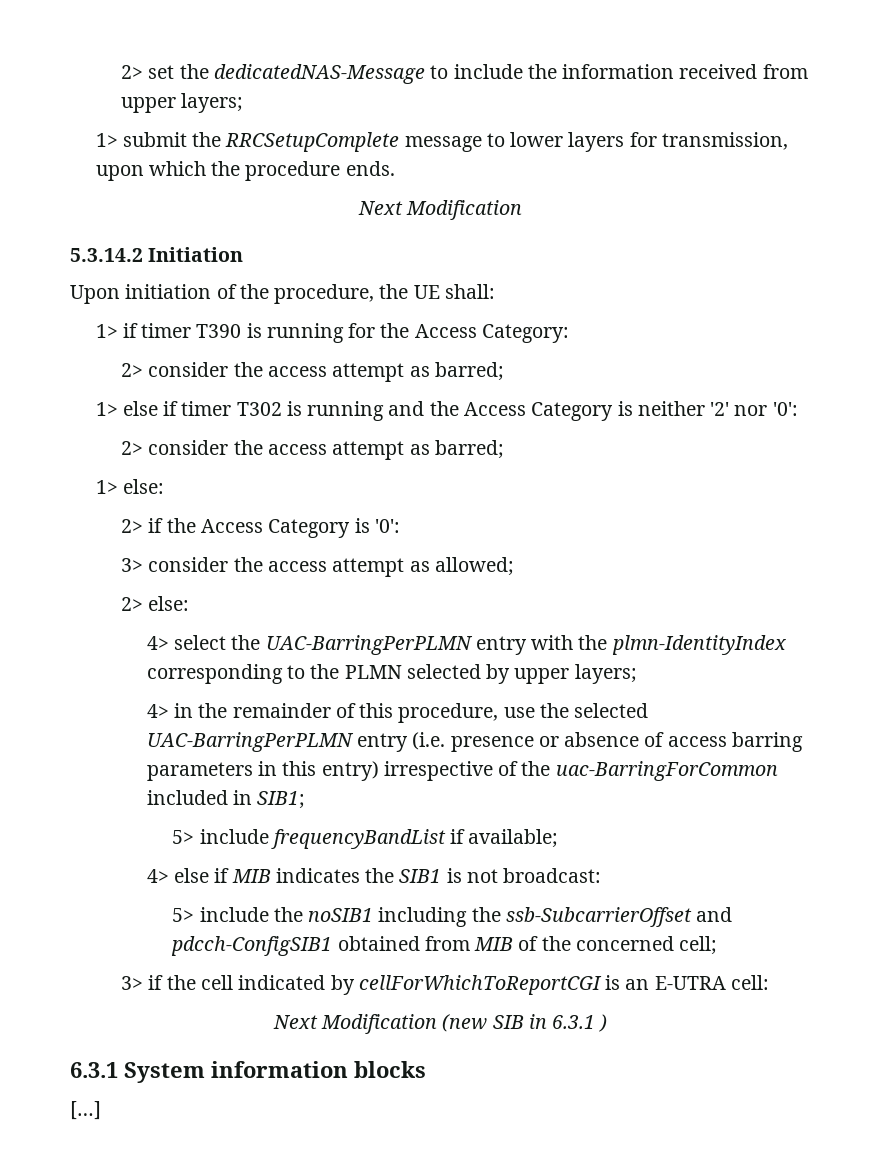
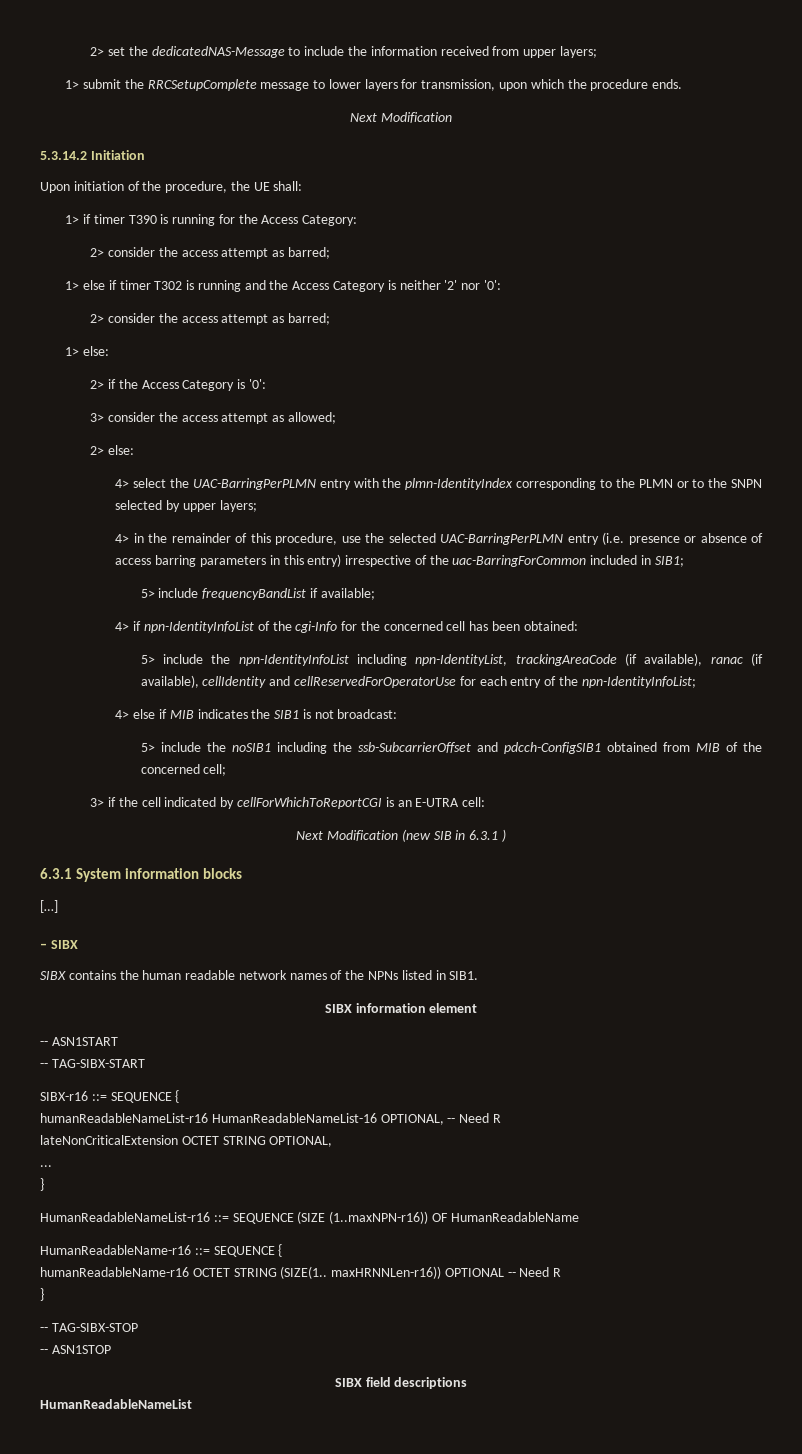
- 4> select the UAC-BarringPerPLMN entry with the plmn-IdentityIndex corresponding to the PLMN selected by upper layers;
+ 4> select the UAC-BarringPerPLMN entry with the plmn-IdentityIndex corresponding to the PLMN or to the SNPN selected by upper layers;
+ 4> if npn-IdentityInfoList of the cgi-Info for the concerned cell has been obtained:
+ 5> include the npn-IdentityInfoList including npn-IdentityList, trackingAreaCode (if available), ranac (if available), cellIdentity and cellReservedForOperatorUse for each entry of the npn-IdentityInfoList;
+ – SIBX
+ SIBX contains the human readable network names of the NPNs listed in SIB1.
+ SIBX information element
+ -- ASN1START
+ -- TAG-SIBX-START
+ SIBX-r16 ::= SEQUENCE {
+ humanReadableNameList-r16 HumanReadableNameList-16 OPTIONAL, -- Need R
+ lateNonCriticalExtension OCTET STRING OPTIONAL,
+ ...
+ }
+ HumanReadableNameList-r16 ::= SEQUENCE (SIZE (1..maxNPN-r16)) OF HumanReadableName
+ HumanReadableName-r16 ::= SEQUENCE {
+ humanReadableName-r16 OCTET STRING (SIZE(1.. maxHRNNLen-r16)) OPTIONAL -- Need R
+ }
+ -- TAG-SIBX-STOP
+ -- ASN1STOP
+ SIBX field descriptions
+ HumanReadableNameList

